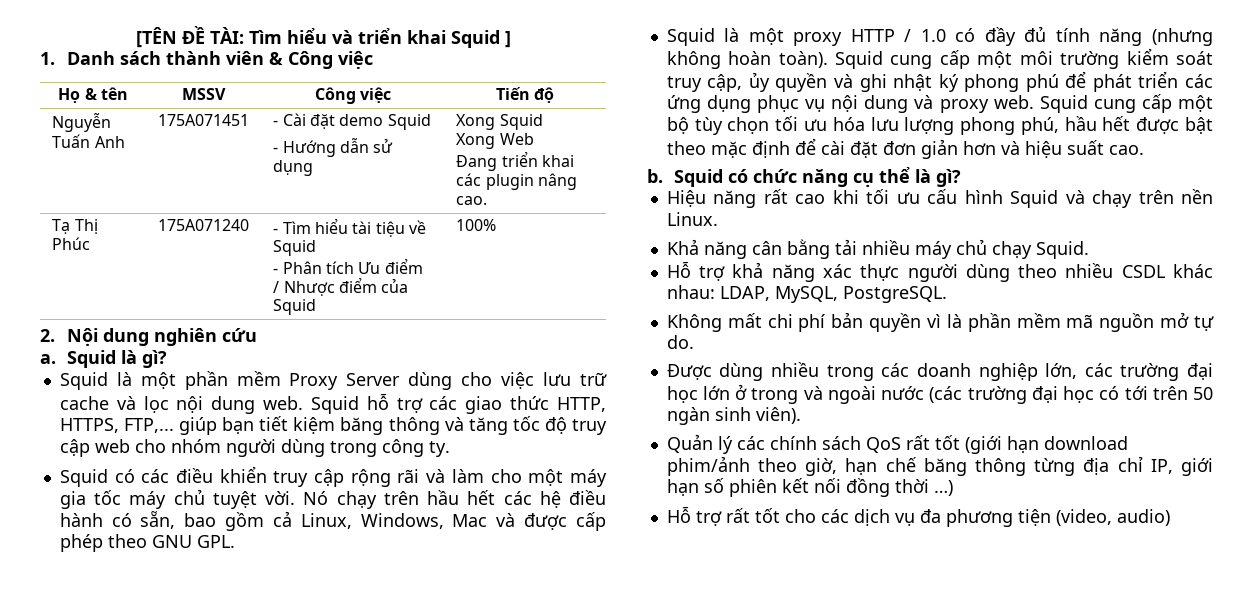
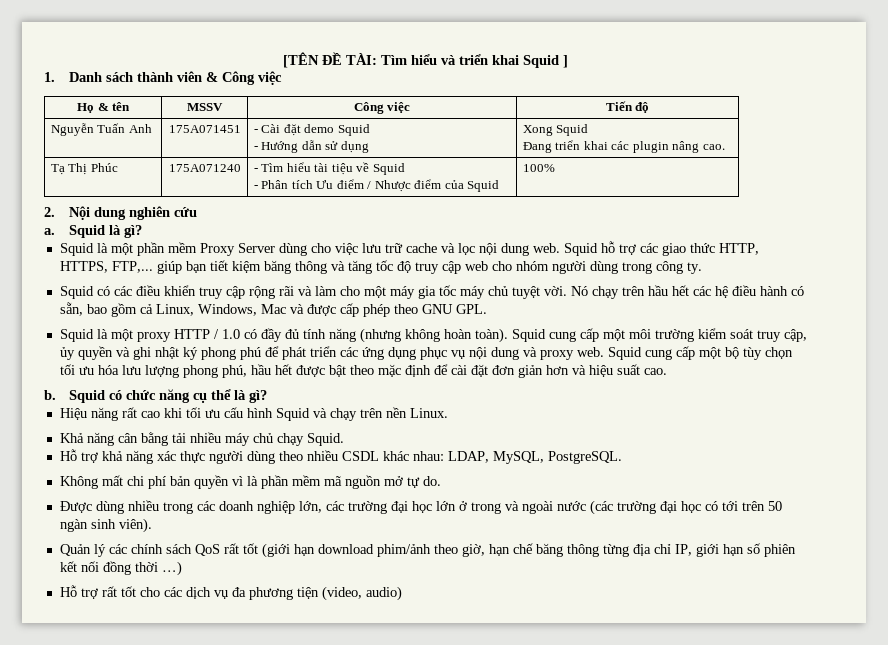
  Nguyễn Tuấn Anh | 175A071451 | - Cài đặt demo Squid
  - Hướng dẫn sử dụng | Xong Squid
- Xong Web

